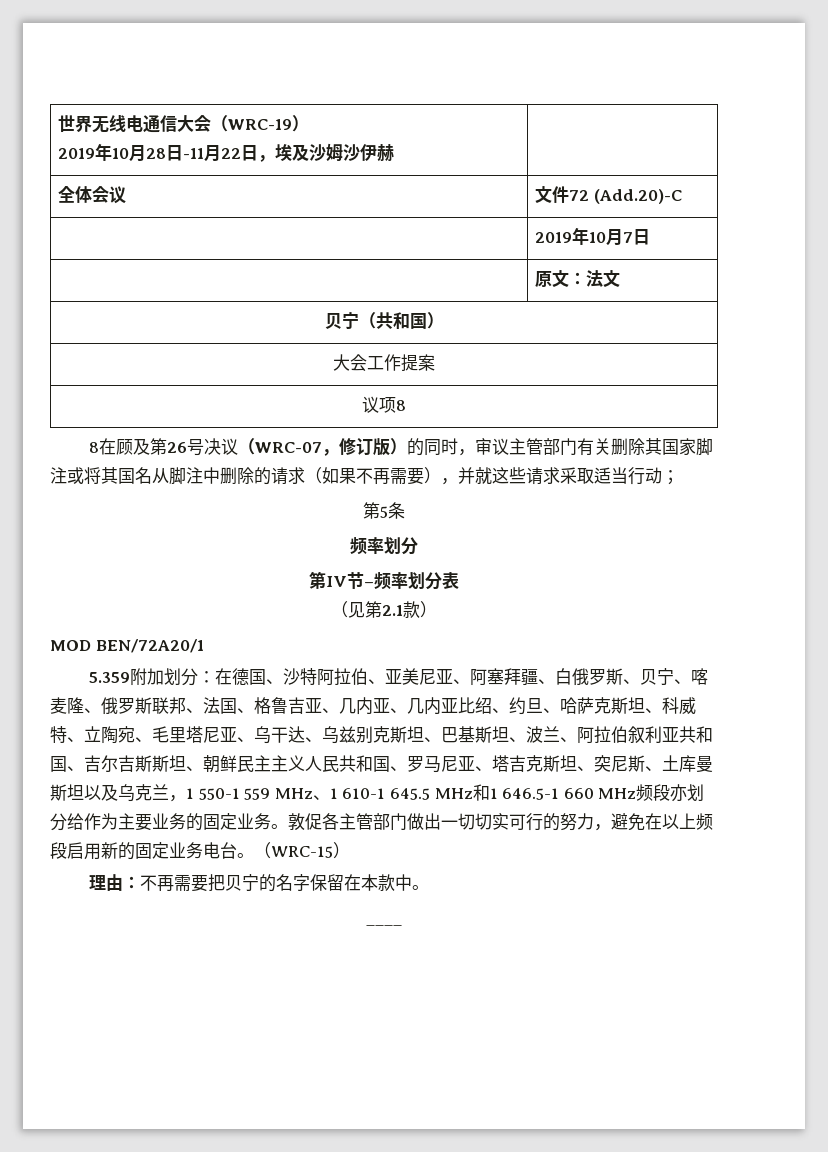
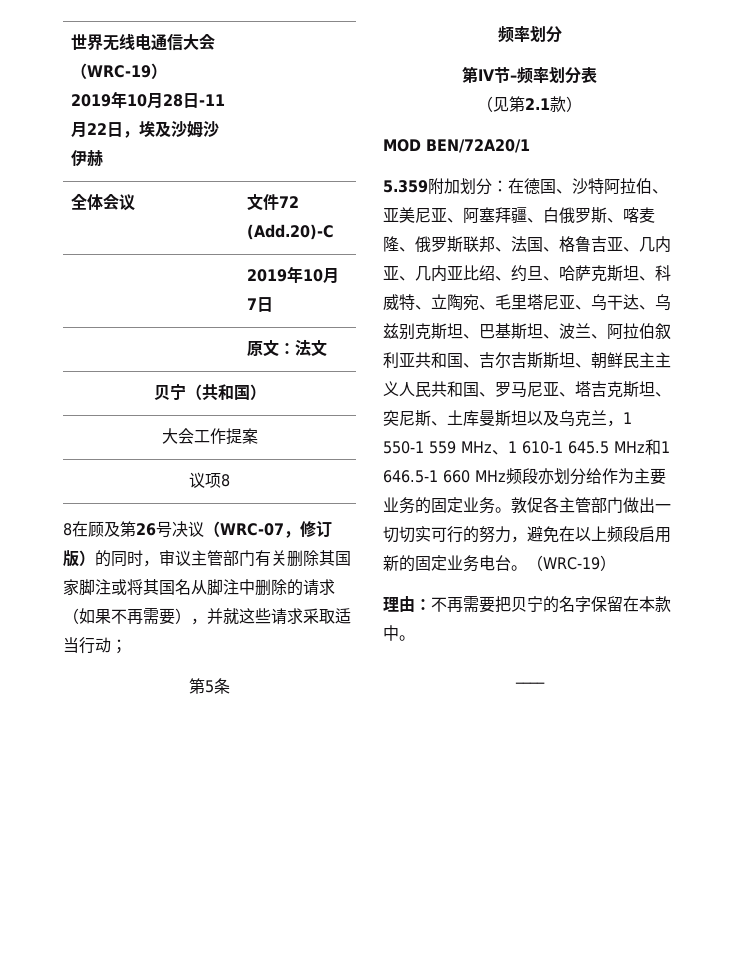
- 在德国、沙特阿拉伯、亚美尼亚、阿塞拜疆、白俄罗斯、贝宁、喀麦隆、俄罗斯联邦、法国、格鲁吉亚、几内亚、几内亚比绍、约旦、哈萨克斯坦、科威特、立陶宛、毛里塔尼亚、乌干达、乌兹别克斯坦、巴基斯坦、波兰、阿拉伯叙利亚共和国、吉尔吉斯斯坦、朝鲜民主主义人民共和国、罗马尼亚、塔吉克斯坦、突尼斯、土库曼斯坦以及乌克兰，1 550-1 559 MHz、1 610-1 645.5 MHz和1 646.5-1 660 MHz频段亦划分给作为主要业务的固定业务。
+ 在德国、沙特阿拉伯、亚美尼亚、阿塞拜疆、白俄罗斯、喀麦隆、俄罗斯联邦、法国、格鲁吉亚、几内亚、几内亚比绍、约旦、哈萨克斯坦、科威特、立陶宛、毛里塔尼亚、乌干达、乌兹别克斯坦、巴基斯坦、波兰、阿拉伯叙利亚共和国、吉尔吉斯斯坦、朝鲜民主主义人民共和国、罗马尼亚、塔吉克斯坦、突尼斯、土库曼斯坦以及乌克兰，1 550-1 559 MHz、1 610-1 645.5 MHz和1 646.5-1 660 MHz频段亦划分给作为主要业务的固定业务。
- 敦促各主管部门做出一切切实可行的努力，避免在以上频段启用新的固定业务电台。（WRC-15）
+ 敦促各主管部门做出一切切实可行的努力，避免在以上频段启用新的固定业务电台。（WRC-19）

